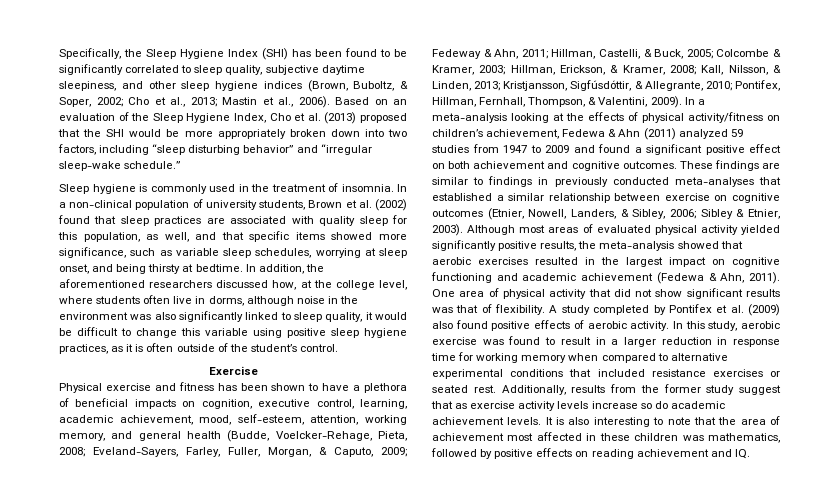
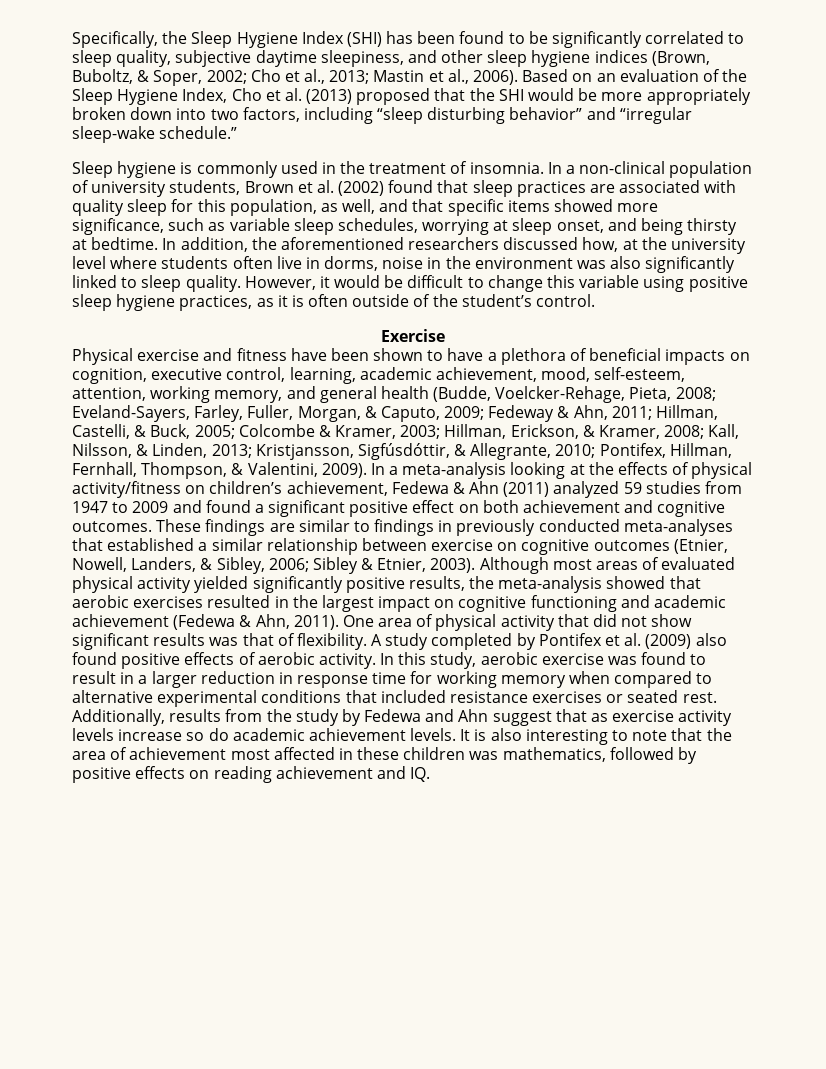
- In addition, the aforementioned researchers discussed how, at the college level, where students often live in dorms, although noise in the environment was also significantly linked to sleep quality, it would be difficult to change this variable using positive sleep hygiene practices, as it is often outside of the student’s control.
+ In addition, the aforementioned researchers discussed how, at the university level where students often live in dorms, noise in the environment was also significantly linked to sleep quality. However, it would be difficult to change this variable using positive sleep hygiene practices, as it is often outside of the student’s control.
- Physical exercise and fitness has been shown to have a plethora of beneficial impacts on cognition, executive control, learning, academic achievement, mood, self-esteem, attention, working memory, and general health (Budde, Voelcker-Rehage, Pieta, 2008;
+ Physical exercise and fitness have been shown to have a plethora of beneficial impacts on cognition, executive control, learning, academic achievement, mood, self-esteem, attention, working memory, and general health (Budde, Voelcker-Rehage, Pieta, 2008;
- Additionally, results from the former study suggest that as exercise activity levels increase so do academic achievement levels.
+ Additionally, results from the study by Fedewa and Ahn suggest that as exercise activity levels increase so do academic achievement levels.

